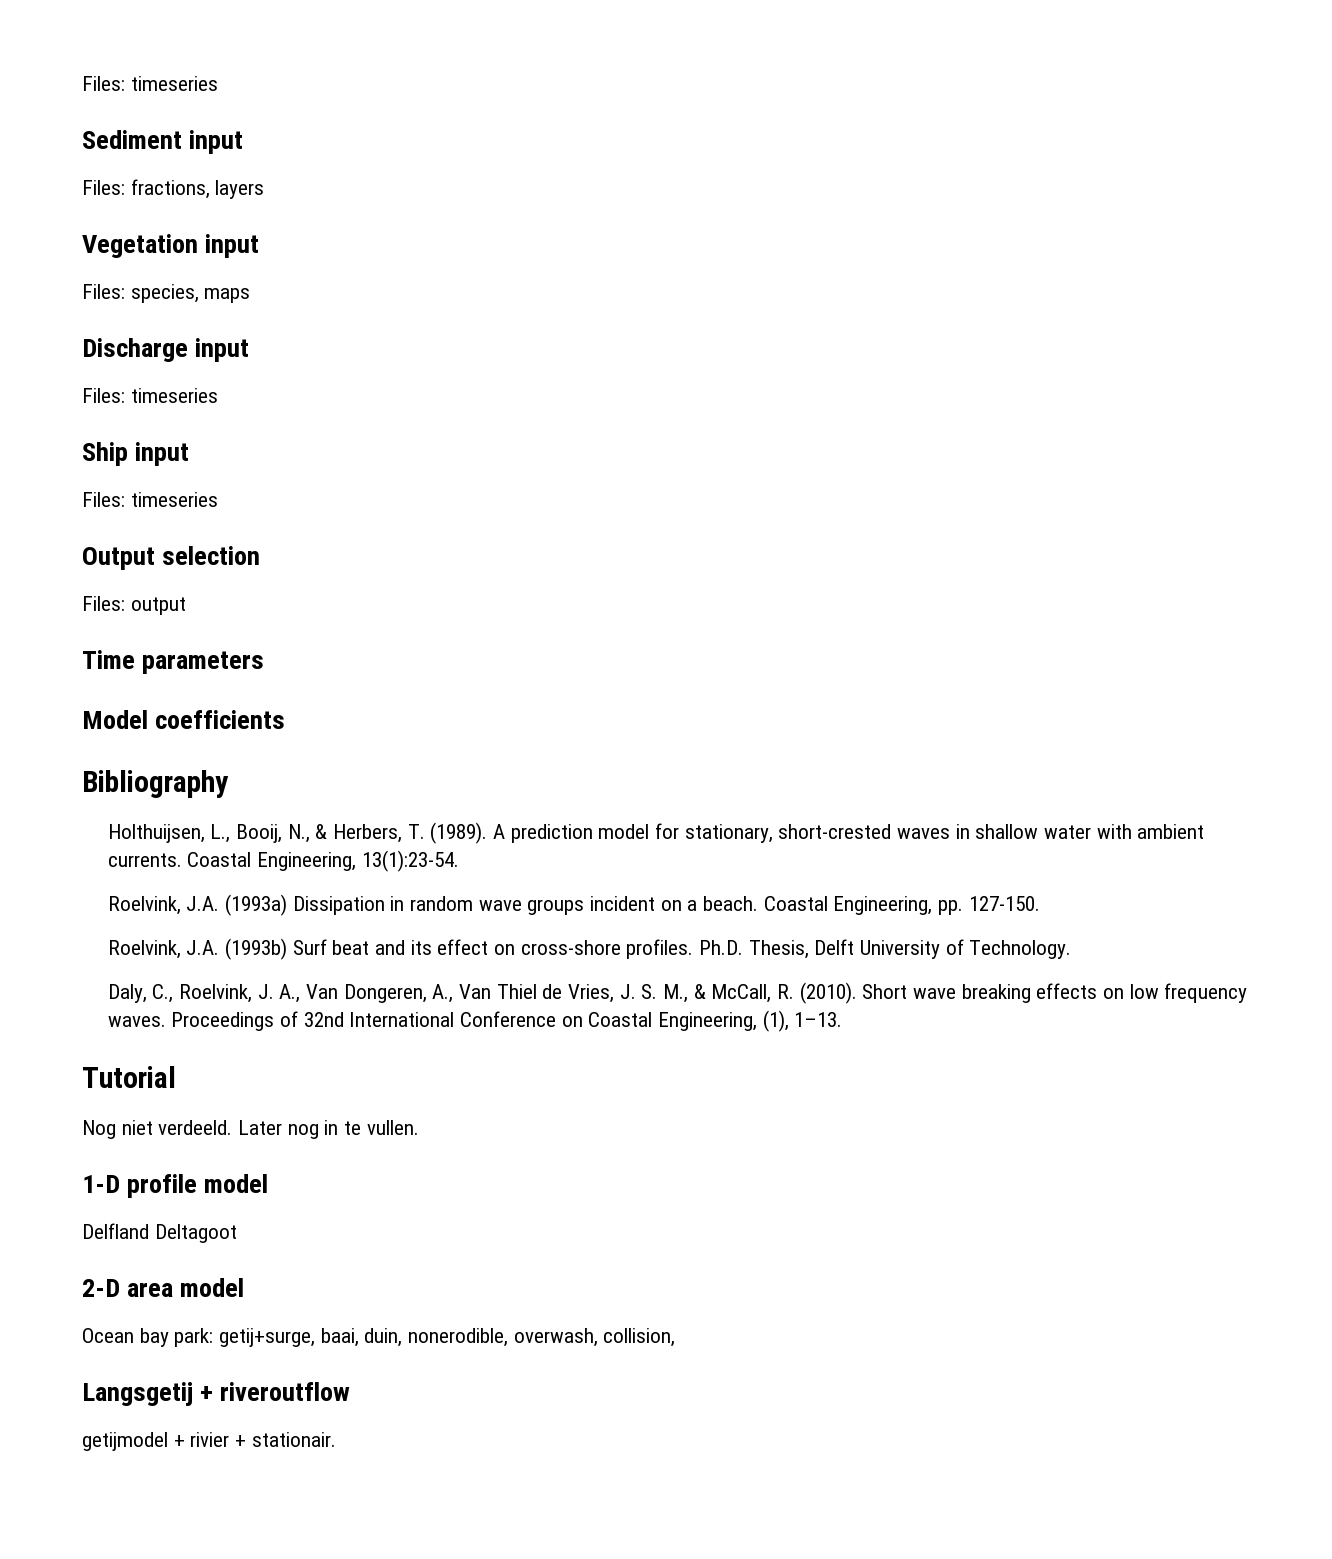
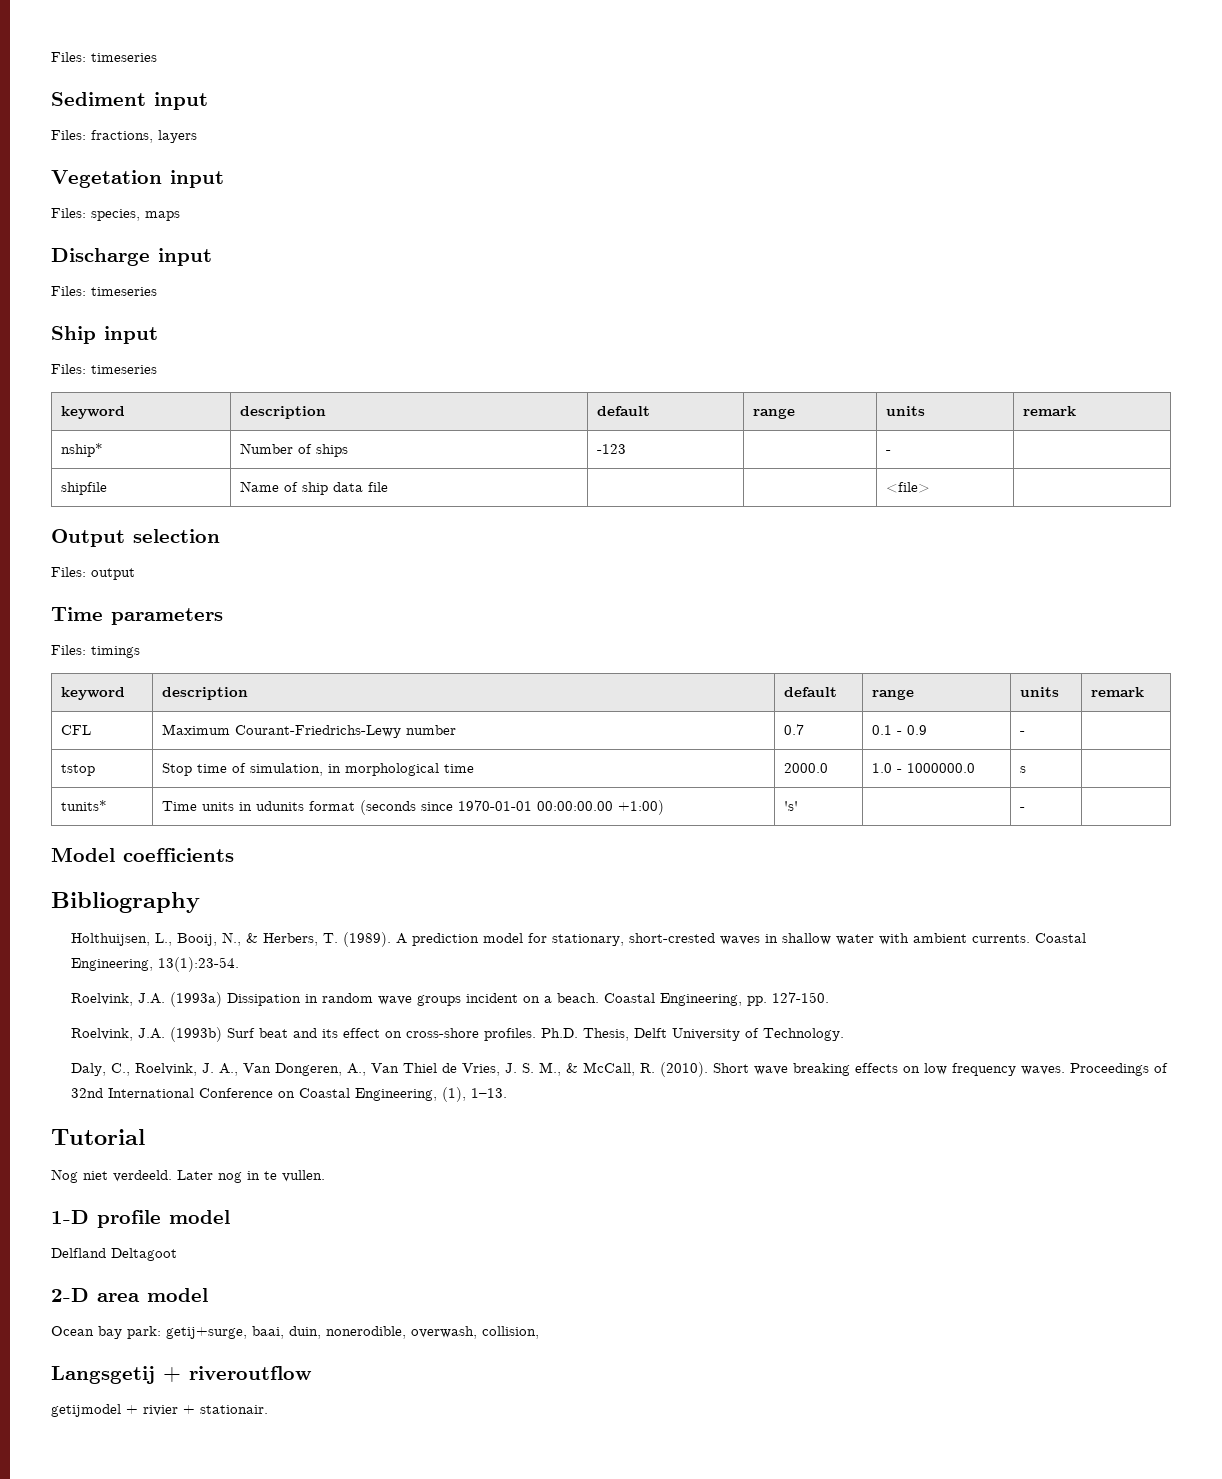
  Ship input
  Files: timeseries
+ keyword | description | default | range | units | remark
+ nship* | Number of ships | -123 | | - |
+ shipfile | Name of ship data file | | | <file> |
+ Files: timings
+ keyword | description | default | range | units | remark
+ CFL | Maximum Courant-Friedrichs-Lewy number | 0.7 | 0.1 - 0.9 | - |
+ tstop | Stop time of simulation, in morphological time | 2000.0 | 1.0 - 1000000.0 | s |
+ tunits* | Time units in udunits format (seconds since 1970-01-01 00:00:00.00 +1:00) | 's' | | - |

